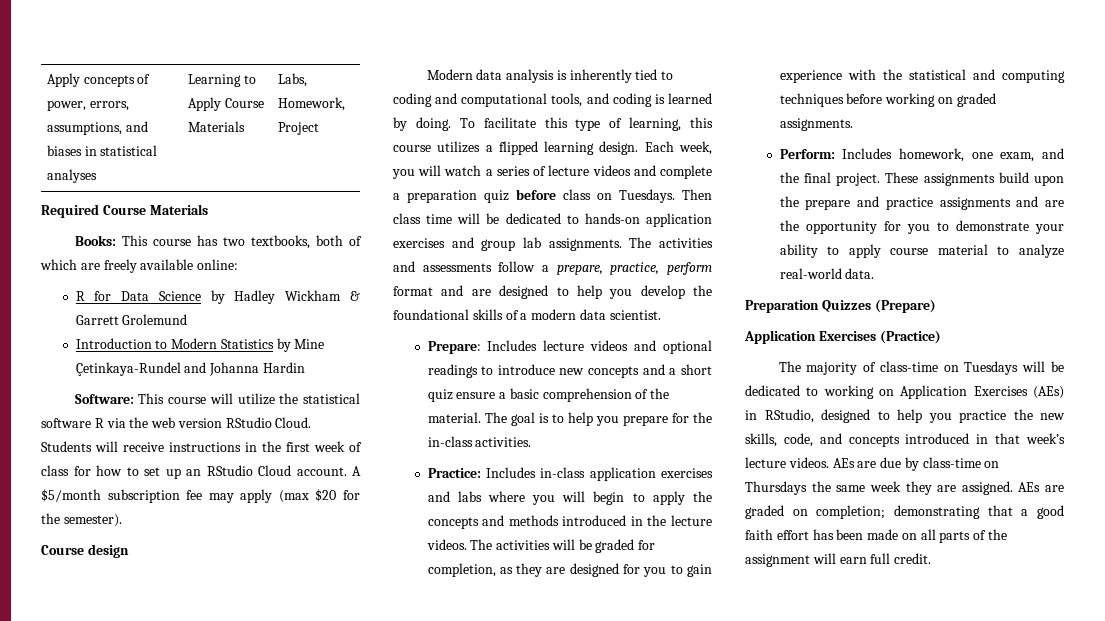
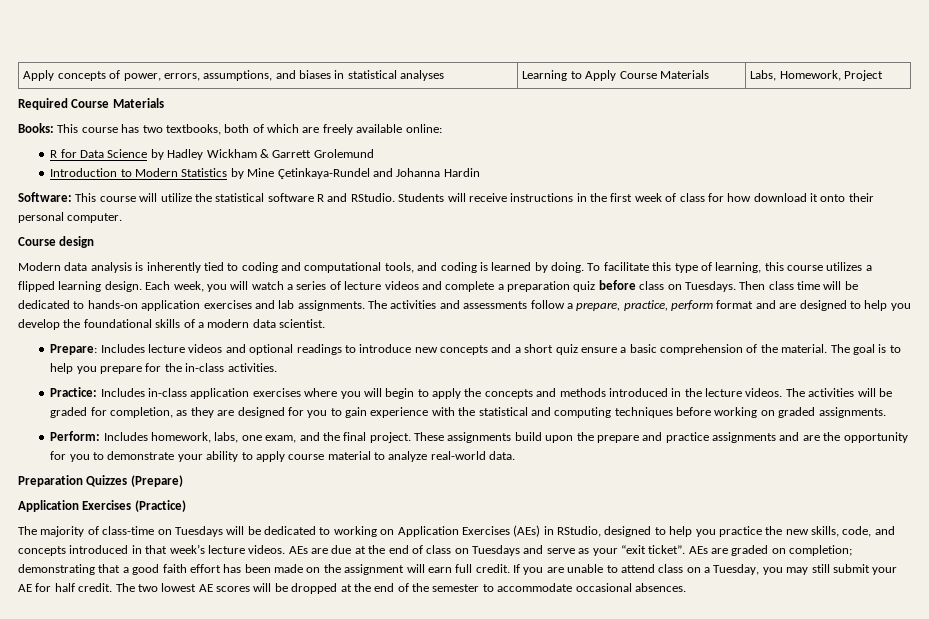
- Software: This course will utilize the statistical software R via the web version RStudio Cloud.
+ Software: This course will utilize the statistical software R and RStudio.
- Students will receive instructions in the first week of class for how to set up an RStudio Cloud account. A $5/month subscription fee may apply (max $20 for the semester).
+ Students will receive instructions in the first week of class for how download it onto their personal computer.
- Then class time will be dedicated to hands-on application exercises and group lab assignments.
+ Then class time will be dedicated to hands-on application exercises and lab assignments.
- Practice: Includes in-class application exercises and labs where you will begin to apply the concepts and methods introduced in the lecture videos.
+ Practice: Includes in-class application exercises where you will begin to apply the concepts and methods introduced in the lecture videos.
- Perform: Includes homework, one exam, and the final project.
+ Perform: Includes homework, labs, one exam, and the final project.
- AEs are due by class-time on Thursdays the same week they are assigned.
+ AEs are due at the end of class on Tuesdays and serve as your “exit ticket”.
- AEs are graded on completion; demonstrating that a good faith effort has been made on all parts of the assignment will earn full credit.
+ AEs are graded on completion; demonstrating that a good faith effort has been made on the assignment will earn full credit.
+ If you are unable to attend class on a Tuesday, you may still submit your AE for half credit. The two lowest AE scores will be dropped at the end of the semester to accommodate occasional absences.

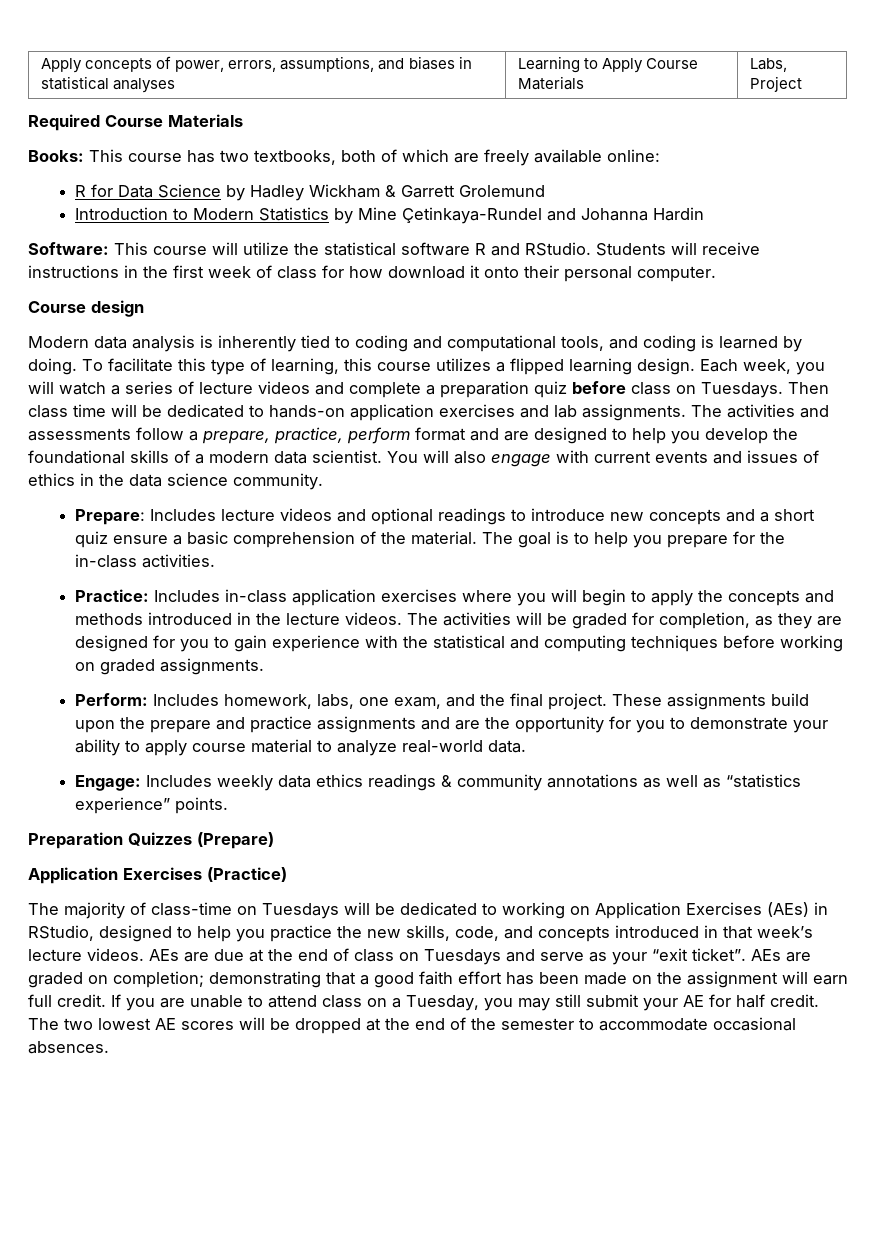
- Apply concepts of power, errors, assumptions, and biases in statistical analyses | Learning to Apply Course Materials | Labs, Homework, Project
+ Apply concepts of power, errors, assumptions, and biases in statistical analyses | Learning to Apply Course Materials | Labs, Project
+ You will also engage with current events and issues of ethics in the data science community.
+ Engage: Includes weekly data ethics readings & community annotations as well as “statistics experience” points.

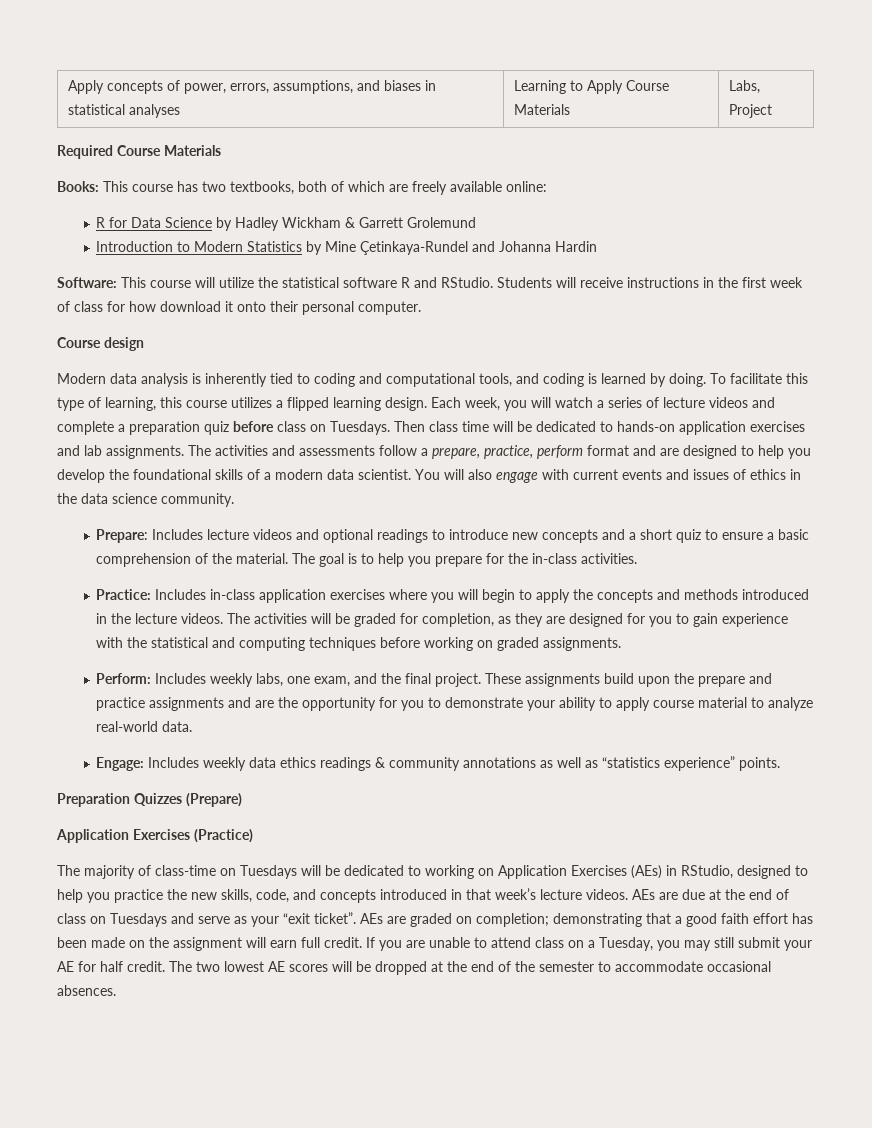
- Prepare: Includes lecture videos and optional readings to introduce new concepts and a short quiz ensure a basic comprehension of the material.
+ Prepare: Includes lecture videos and optional readings to introduce new concepts and a short quiz to ensure a basic comprehension of the material.
- Perform: Includes homework, labs, one exam, and the final project.
+ Perform: Includes weekly labs, one exam, and the final project.

